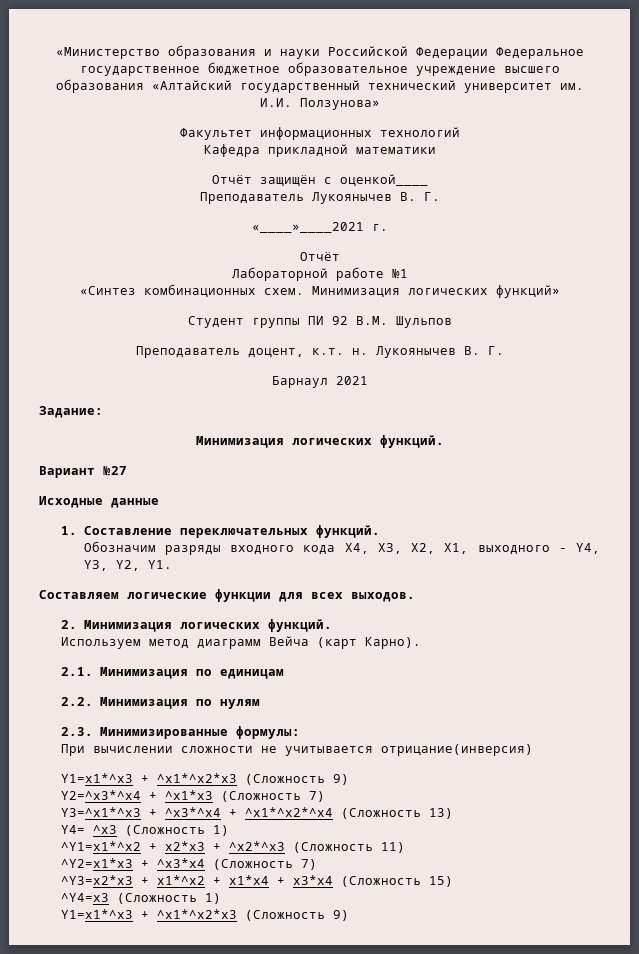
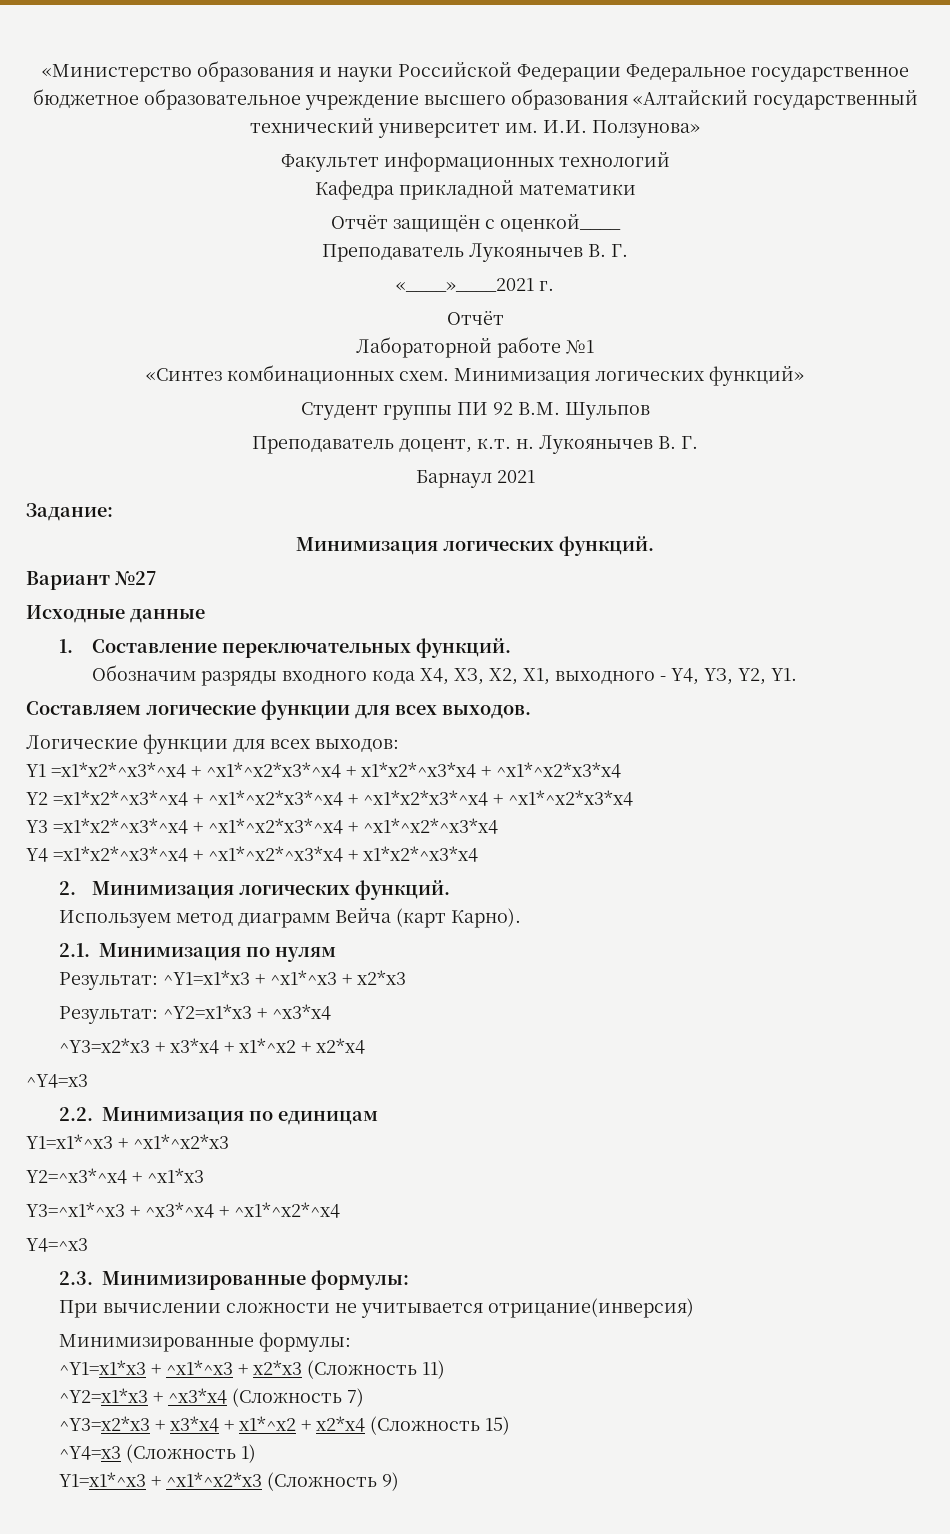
+ Логические функции для всех выходов:
+ Y1 =x1*x2*^x3*^x4 + ^x1*^x2*x3*^x4 + x1*x2*^x3*x4 + ^x1*^x2*x3*x4
+ Y2 =x1*x2*^x3*^x4 + ^x1*^x2*x3*^x4 + ^x1*x2*x3*^x4 + ^x1*^x2*x3*x4
+ Y3 =x1*x2*^x3*^x4 + ^x1*^x2*x3*^x4 + ^x1*^x2*^x3*x4
+ Y4 =x1*x2*^x3*^x4 + ^x1*^x2*^x3*x4 + x1*x2*^x3*x4
- 2.1. Минимизация по единицам
- 2.2. Минимизация по нулям
+ 2.1. Минимизация по нулям
+ Результат: ^Y1=x1*x3 + ^x1*^x3 + x2*x3
+ Результат: ^Y2=x1*x3 + ^x3*x4
+ ^Y3=x2*x3 + x3*x4 + x1*^x2 + x2*x4
+ ^Y4=x3
+ 2.2. Минимизация по единицам
+ Y1=x1*^x3 + ^x1*^x2*x3
+ Y2=^x3*^x4 + ^x1*x3
+ Y3=^x1*^x3 + ^x3*^x4 + ^x1*^x2*^x4
+ Y4=^x3
  При вычислении сложности не учитывается отрицание(инверсия)
- Y1=x1*^x3 + ^x1*^x2*x3 (Сложность 9)
- Y2=^x3*^x4 + ^x1*x3 (Сложность 7)
- Y3=^x1*^x3 + ^x3*^x4 + ^x1*^x2*^x4 (Сложность 13)
- Y4= ^x3 (Сложность 1)
- ^Y1=x1*^x2 + x2*x3 + ^x2*^x3 (Сложность 11)
+ Минимизированные формулы:
+ ^Y1=x1*x3 + ^x1*^x3 + x2*x3 (Сложность 11)
- ^Y3=x2*x3 + x1*^x2 + x1*x4 + x3*x4 (Сложность 15)
+ ^Y3=x2*x3 + x3*x4 + x1*^x2 + x2*x4 (Сложность 15)

